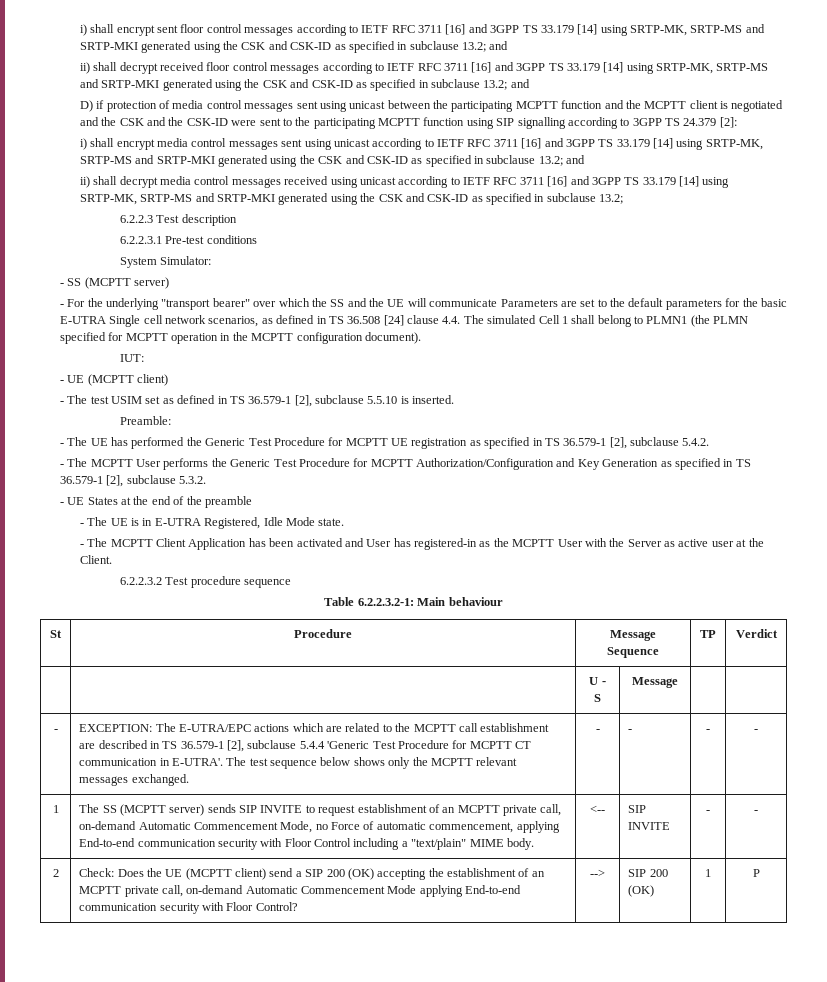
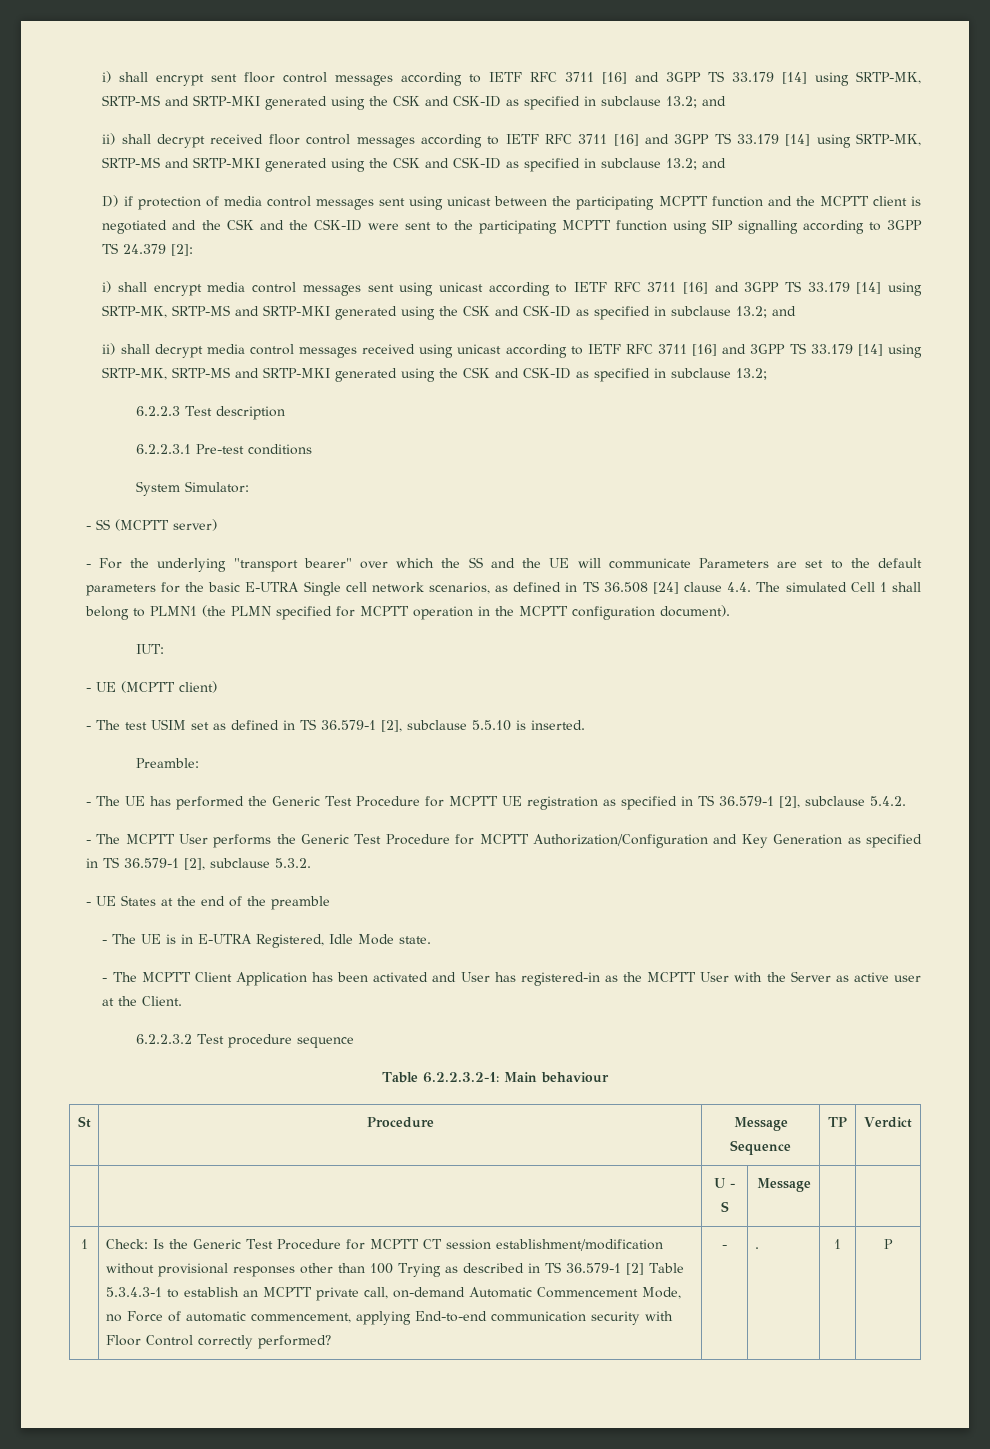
- - | EXCEPTION: The E-UTRA/EPC actions which are related to the MCPTT call establishment are described in TS 36.579-1 [2], subclause 5.4.4 'Generic Test Procedure for MCPTT CT communication in E-UTRA'. The test sequence below shows only the MCPTT relevant messages exchanged. | - | - | - | -
- 1 | The SS (MCPTT server) sends SIP INVITE to request establishment of an MCPTT private call, on-demand Automatic Commencement Mode, no Force of automatic commencement, applying End-to-end communication security with Floor Control including a "text/plain" MIME body. | <-- | SIP INVITE | - | -
- 2 | Check: Does the UE (MCPTT client) send a SIP 200 (OK) accepting the establishment of an MCPTT private call, on-demand Automatic Commencement Mode applying End-to-end communication security with Floor Control? | --> | SIP 200 (OK) | 1 | P
+ 1 | Check: Is the Generic Test Procedure for MCPTT CT session establishment/modification without provisional responses other than 100 Trying as described in TS 36.579-1 [2] Table 5.3.4.3-1 to establish an MCPTT private call, on-demand Automatic Commencement Mode, no Force of automatic commencement, applying End-to-end communication security with Floor Control correctly performed? | - | . | 1 | P

